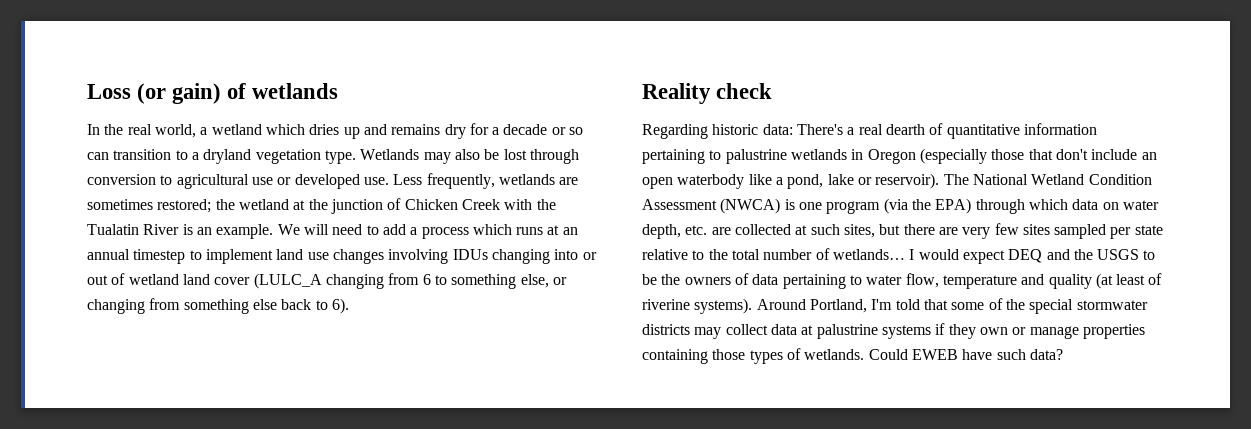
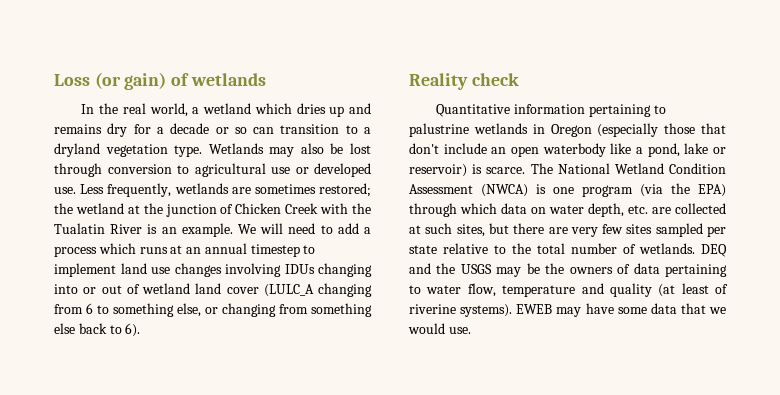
- Regarding historic data: There's a real dearth of quantitative information pertaining to palustrine wetlands in Oregon (especially those that don't include an open waterbody like a pond, lake or reservoir).
+ Quantitative information pertaining to palustrine wetlands in Oregon (especially those that don't include an open waterbody like a pond, lake or reservoir) is scarce.
- The National Wetland Condition Assessment (NWCA) is one program (via the EPA) through which data on water depth, etc. are collected at such sites, but there are very few sites sampled per state relative to the total number of wetlands… I would expect DEQ and the USGS to be the owners of data pertaining to water flow, temperature and quality (at least of riverine systems).
+ The National Wetland Condition Assessment (NWCA) is one program (via the EPA) through which data on water depth, etc. are collected at such sites, but there are very few sites sampled per state relative to the total number of wetlands. DEQ and the USGS may be the owners of data pertaining to water flow, temperature and quality (at least of riverine systems).
- Around Portland, I'm told that some of the special stormwater districts may collect data at palustrine systems if they own or manage properties containing those types of wetlands. Could EWEB have such data?
+ EWEB may have some data that we would use.

